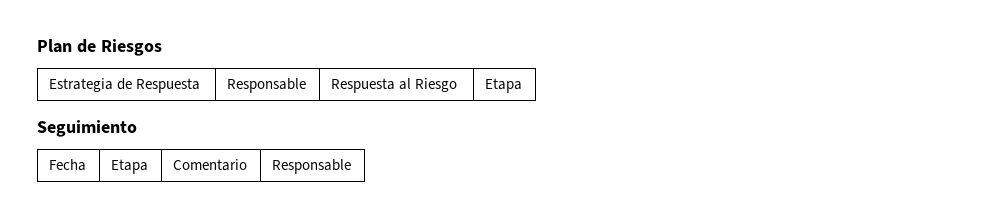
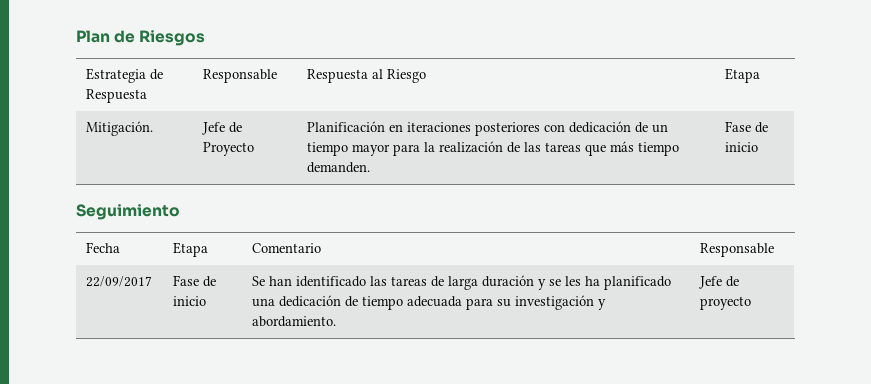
+ Mitigación. | Jefe de Proyecto | Planificación en iteraciones posteriores con dedicación de un tiempo mayor para la realización de las tareas que más tiempo demanden. | Fase de inicio
+ 22/09/2017 | Fase de inicio | Se han identificado las tareas de larga duración y se les ha planificado una dedicación de tiempo adecuada para su investigación y abordamiento. | Jefe de proyecto

